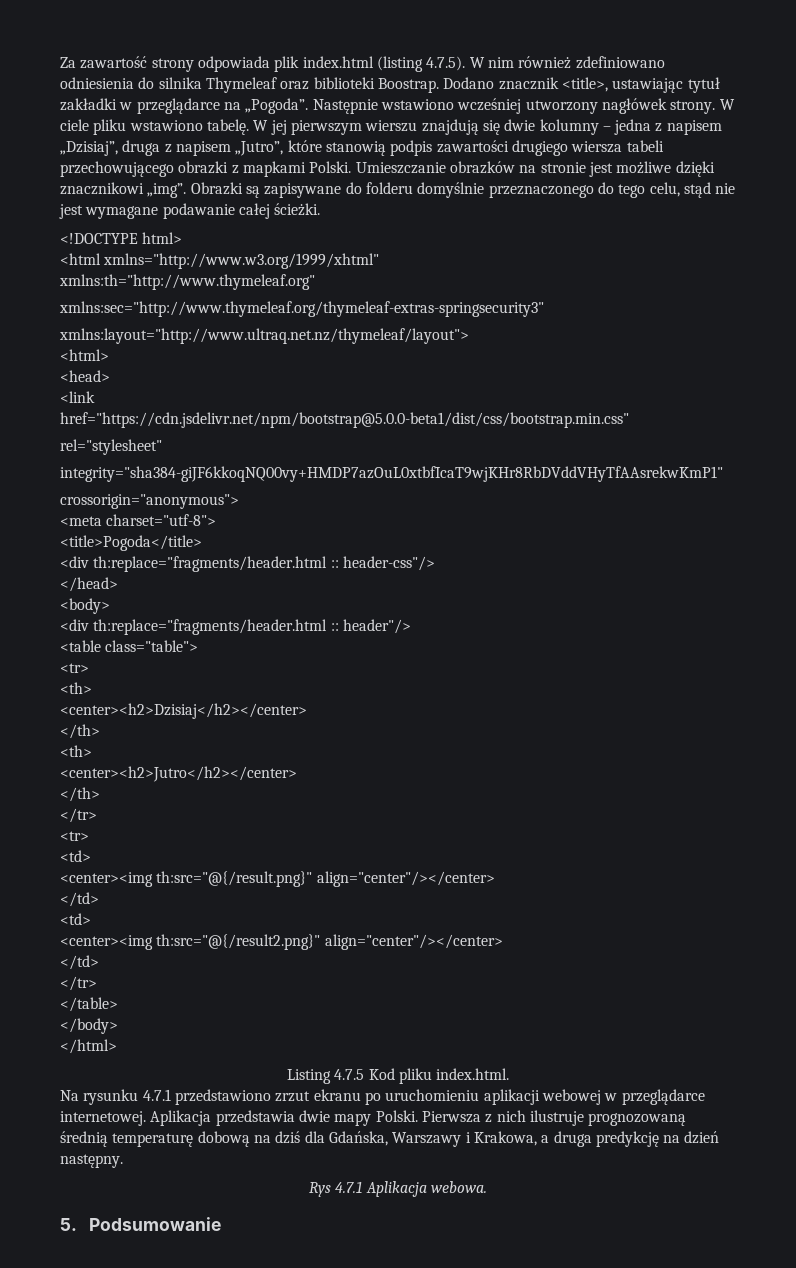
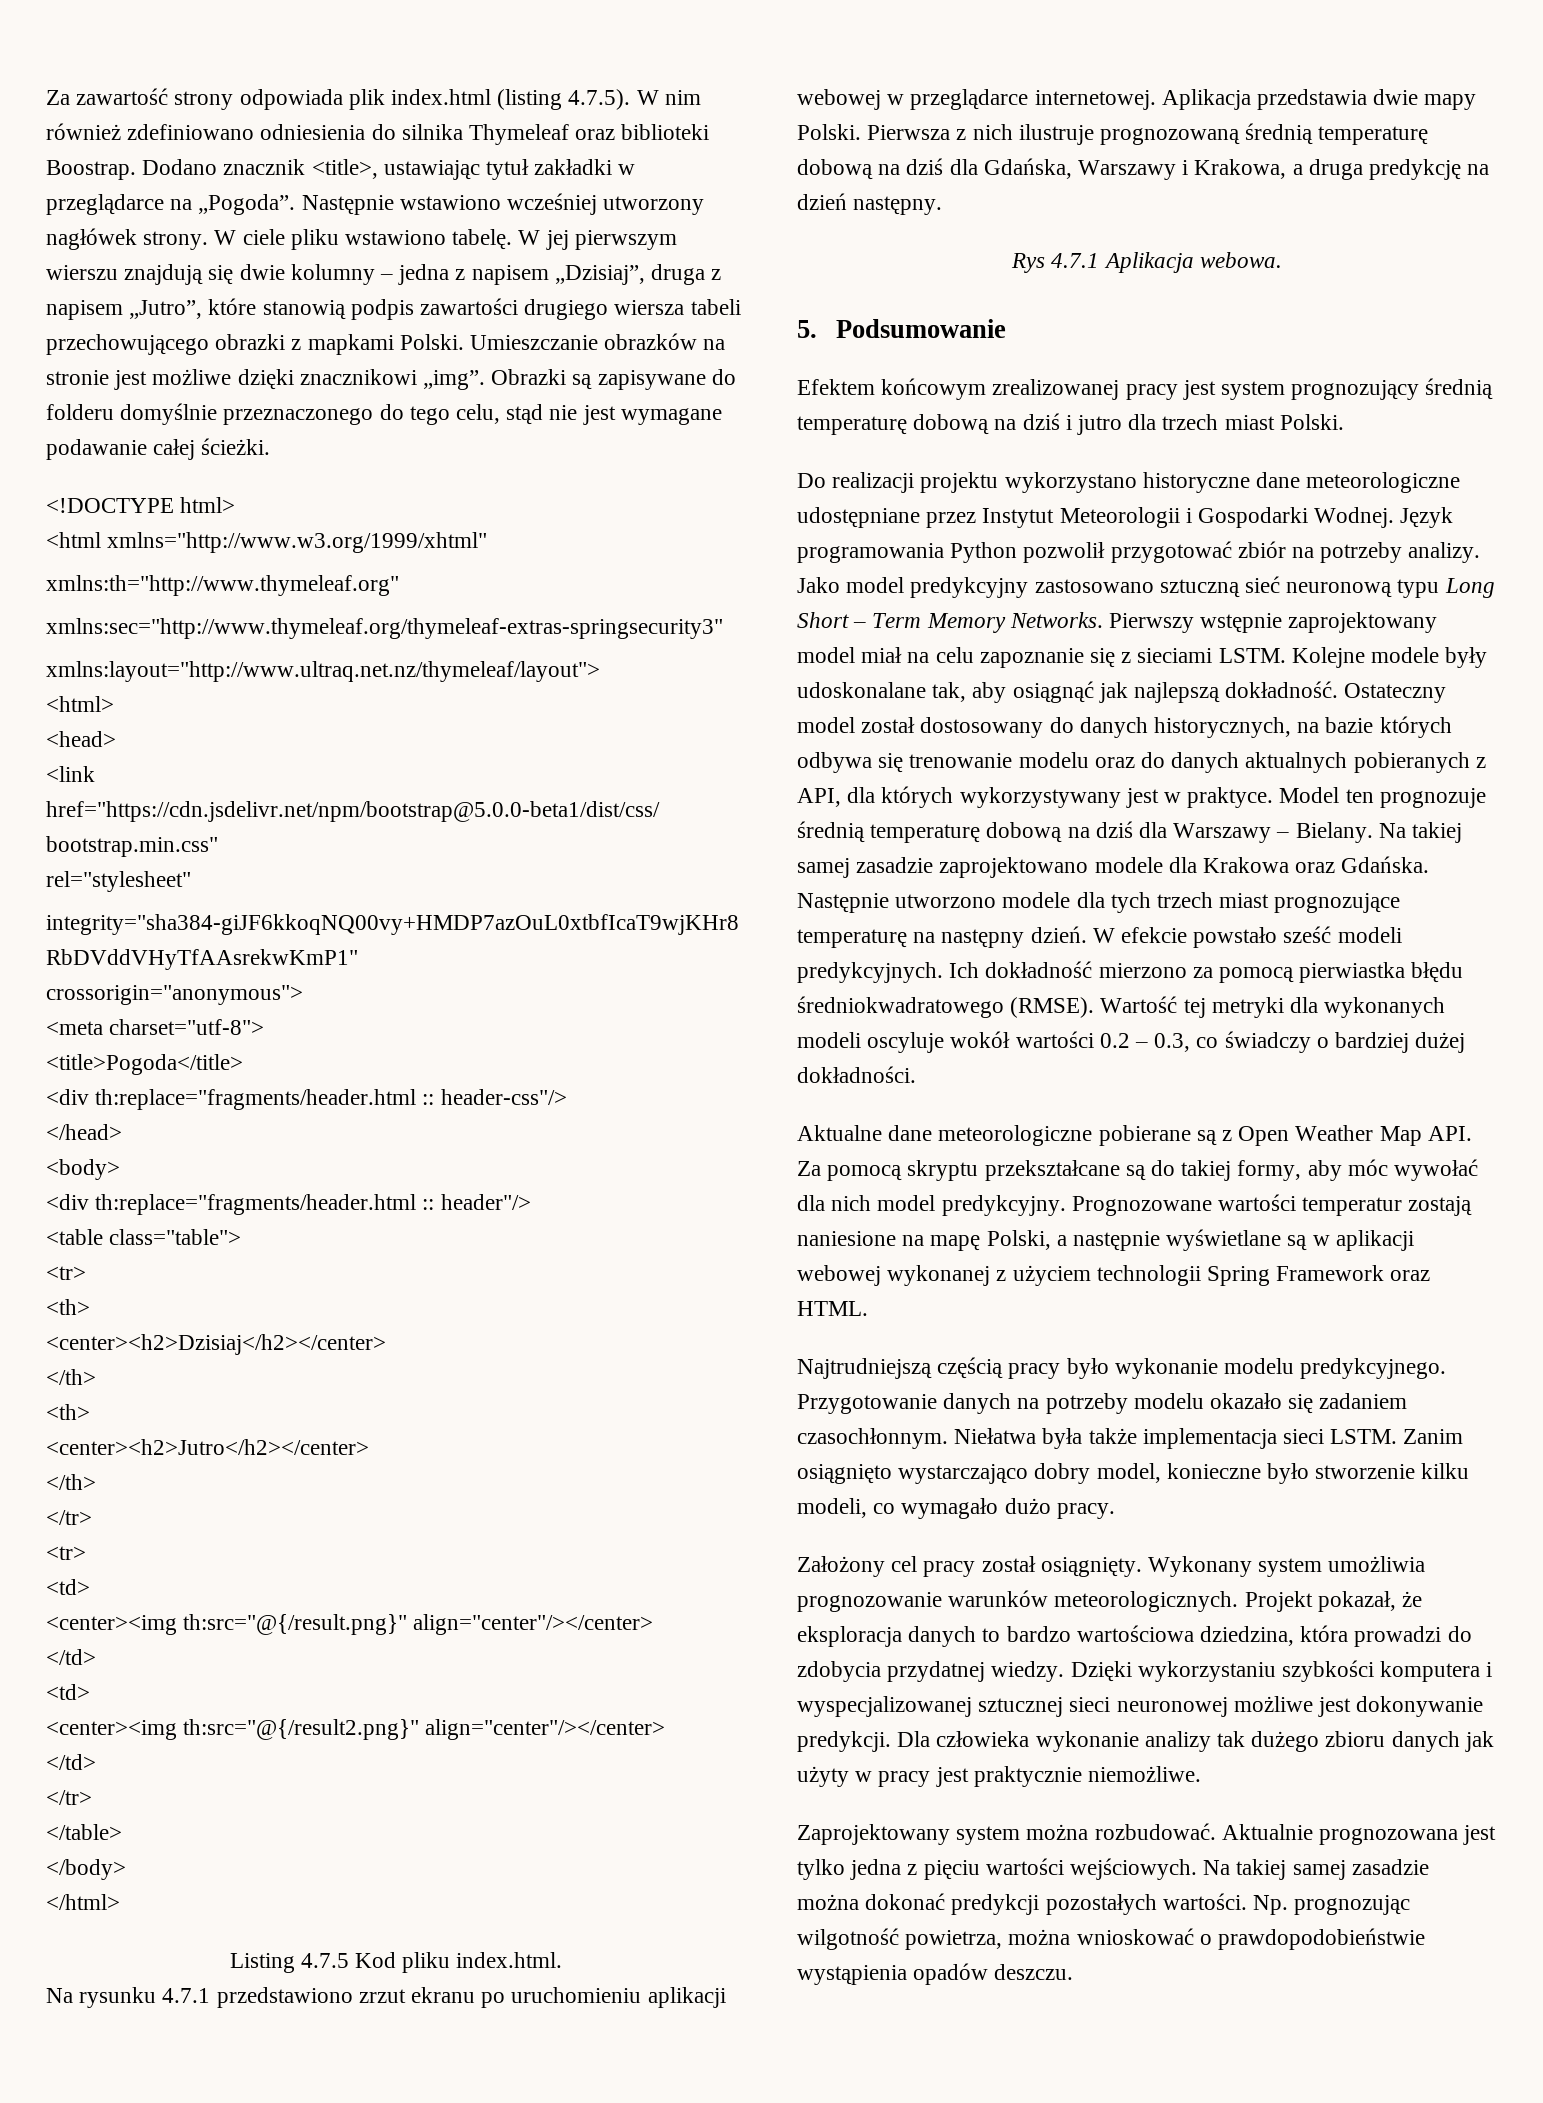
+ Efektem końcowym zrealizowanej pracy jest system prognozujący średnią temperaturę dobową na dziś i jutro dla trzech miast Polski.
+ Do realizacji projektu wykorzystano historyczne dane meteorologiczne udostępniane przez Instytut Meteorologii i Gospodarki Wodnej. Język programowania Python pozwolił przygotować zbiór na potrzeby analizy. Jako model predykcyjny zastosowano sztuczną sieć neuronową typu Long Short – Term Memory Networks. Pierwszy wstępnie zaprojektowany model miał na celu zapoznanie się z sieciami LSTM. Kolejne modele były udoskonalane tak, aby osiągnąć jak najlepszą dokładność. Ostateczny model został dostosowany do danych historycznych, na bazie których odbywa się trenowanie modelu oraz do danych aktualnych pobieranych z API, dla których wykorzystywany jest w praktyce. Model ten prognozuje średnią temperaturę dobową na dziś dla Warszawy – Bielany. Na takiej samej zasadzie zaprojektowano modele dla Krakowa oraz Gdańska. Następnie utworzono modele dla tych trzech miast prognozujące temperaturę na następny dzień. W efekcie powstało sześć modeli predykcyjnych. Ich dokładność mierzono za pomocą pierwiastka błędu średniokwadratowego (RMSE). Wartość tej metryki dla wykonanych modeli oscyluje wokół wartości 0.2 – 0.3, co świadczy o bardziej dużej dokładności.
+ Aktualne dane meteorologiczne pobierane są z Open Weather Map API. Za pomocą skryptu przekształcane są do takiej formy, aby móc wywołać dla nich model predykcyjny. Prognozowane wartości temperatur zostają naniesione na mapę Polski, a następnie wyświetlane są w aplikacji webowej wykonanej z użyciem technologii Spring Framework oraz HTML.
+ Najtrudniejszą częścią pracy było wykonanie modelu predykcyjnego. Przygotowanie danych na potrzeby modelu okazało się zadaniem czasochłonnym. Niełatwa była także implementacja sieci LSTM. Zanim osiągnięto wystarczająco dobry model, konieczne było stworzenie kilku modeli, co wymagało dużo pracy.
+ Założony cel pracy został osiągnięty. Wykonany system umożliwia prognozowanie warunków meteorologicznych. Projekt pokazał, że eksploracja danych to bardzo wartościowa dziedzina, która prowadzi do zdobycia przydatnej wiedzy. Dzięki wykorzystaniu szybkości komputera i wyspecjalizowanej sztucznej sieci neuronowej możliwe jest dokonywanie predykcji. Dla człowieka wykonanie analizy tak dużego zbioru danych jak użyty w pracy jest praktycznie niemożliwe.
+ Zaprojektowany system można rozbudować. Aktualnie prognozowana jest tylko jedna z pięciu wartości wejściowych. Na takiej samej zasadzie można dokonać predykcji pozostałych wartości. Np. prognozując wilgotność powietrza, można wnioskować o prawdopodobieństwie wystąpienia opadów deszczu.

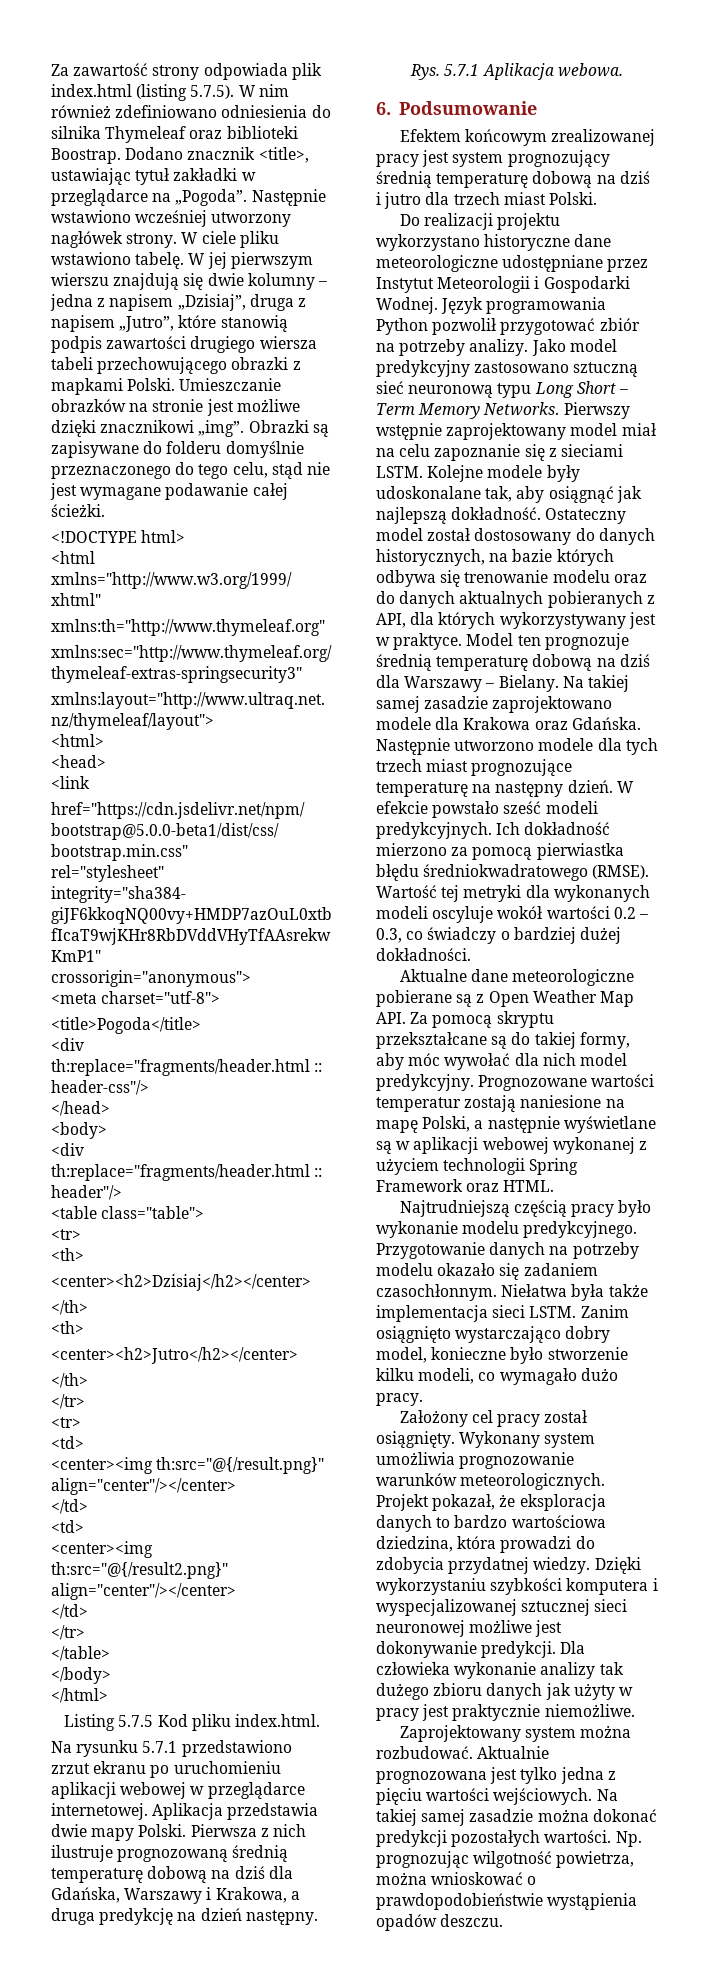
- Za zawartość strony odpowiada plik index.html (listing 4.7.5). W nim również zdefiniowano odniesienia do silnika Thymeleaf oraz biblioteki Boostrap.
+ Za zawartość strony odpowiada plik index.html (listing 5.7.5). W nim również zdefiniowano odniesienia do silnika Thymeleaf oraz biblioteki Boostrap.
- Listing 4.7.5 Kod pliku index.html.
+ Listing 5.7.5 Kod pliku index.html.
- Na rysunku 4.7.1 przedstawiono zrzut ekranu po uruchomieniu aplikacji webowej w przeglądarce internetowej.
+ Na rysunku 5.7.1 przedstawiono zrzut ekranu po uruchomieniu aplikacji webowej w przeglądarce internetowej.
- Rys 4.7.1 Aplikacja webowa.
+ Rys. 5.7.1 Aplikacja webowa.
- 5. Podsumowanie
+ 6. Podsumowanie

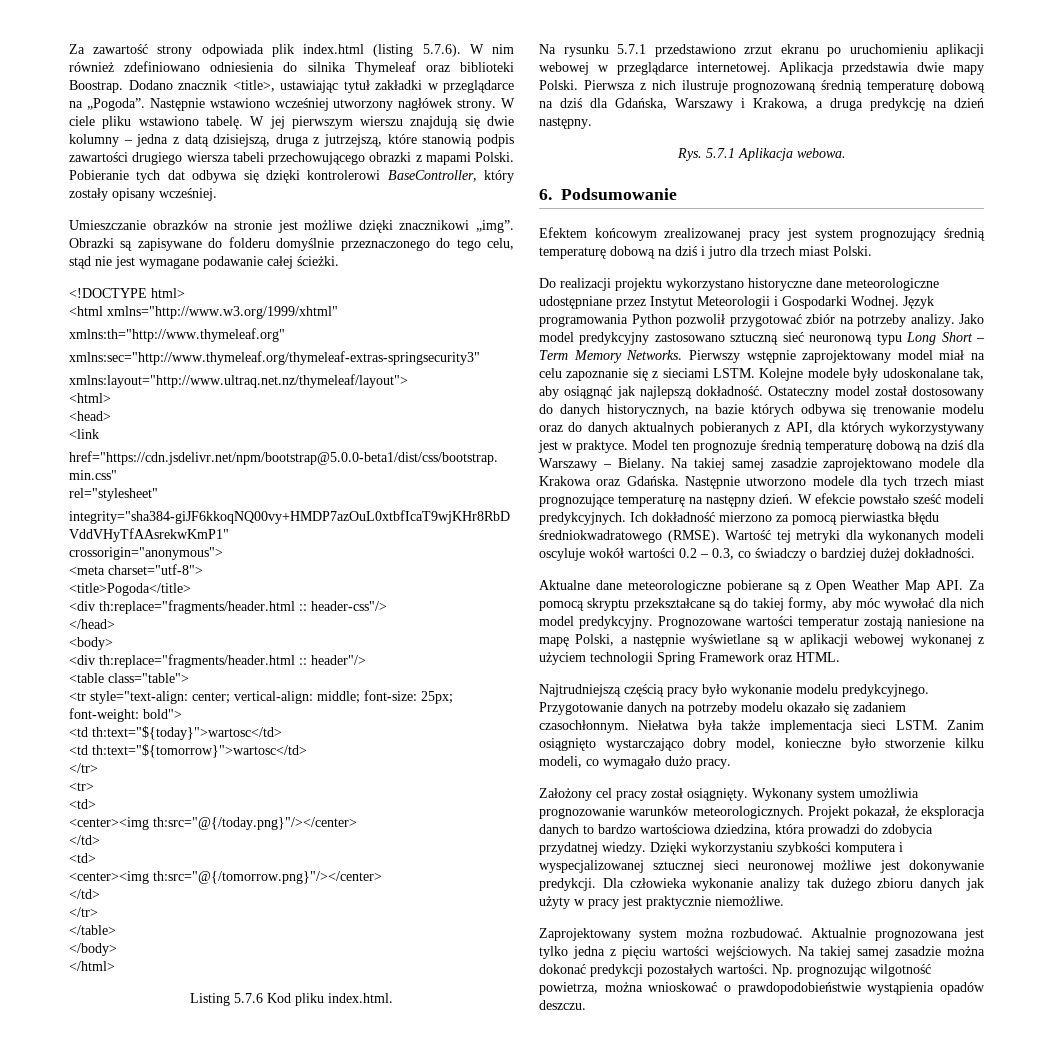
- Za zawartość strony odpowiada plik index.html (listing 5.7.5). W nim również zdefiniowano odniesienia do silnika Thymeleaf oraz biblioteki Boostrap.
+ Za zawartość strony odpowiada plik index.html (listing 5.7.6). W nim również zdefiniowano odniesienia do silnika Thymeleaf oraz biblioteki Boostrap.
- W jej pierwszym wierszu znajdują się dwie kolumny – jedna z napisem „Dzisiaj”, druga z napisem „Jutro”, które stanowią podpis zawartości drugiego wiersza tabeli przechowującego obrazki z mapkami Polski. Umieszczanie obrazków na stronie jest możliwe dzięki znacznikowi „img”.
+ W jej pierwszym wierszu znajdują się dwie kolumny – jedna z datą dzisiejszą, druga z jutrzejszą, które stanowią podpis zawartości drugiego wiersza tabeli przechowującego obrazki z mapami Polski. Pobieranie tych dat odbywa się dzięki kontrolerowi BaseController, który zostały opisany wcześniej.
+ Umieszczanie obrazków na stronie jest możliwe dzięki znacznikowi „img”.
  <table class="table">
- <tr>
- <th>
- <center><h2>Dzisiaj</h2></center>
- </th>
- <th>
- <center><h2>Jutro</h2></center>
- </th>
+ <tr style="text-align: center; vertical-align: middle; font-size: 25px; font-weight: bold">
+ <td th:text="${today}">wartosc</td>
+ <td th:text="${tomorrow}">wartosc</td>
- <center><img th:src="@{/result.png}" align="center"/></center>
+ <center><img th:src="@{/today.png}"/></center>
- <center><img th:src="@{/result2.png}" align="center"/></center>
+ <center><img th:src="@{/tomorrow.png}"/></center>
- Listing 5.7.5 Kod pliku index.html.
+ Listing 5.7.6 Kod pliku index.html.

